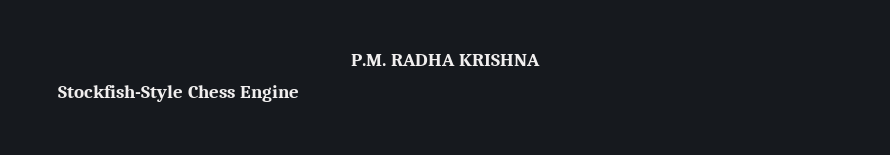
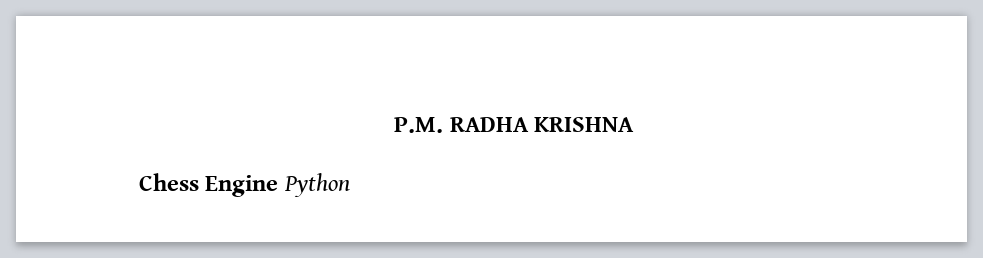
- Stockfish-Style Chess Engine
+ Chess Engine Python

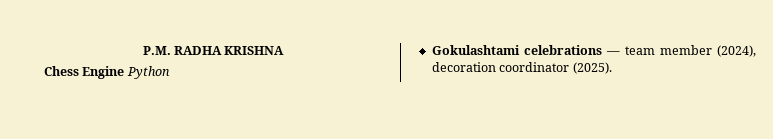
+ Gokulashtami celebrations — team member (2024), decoration coordinator (2025).

